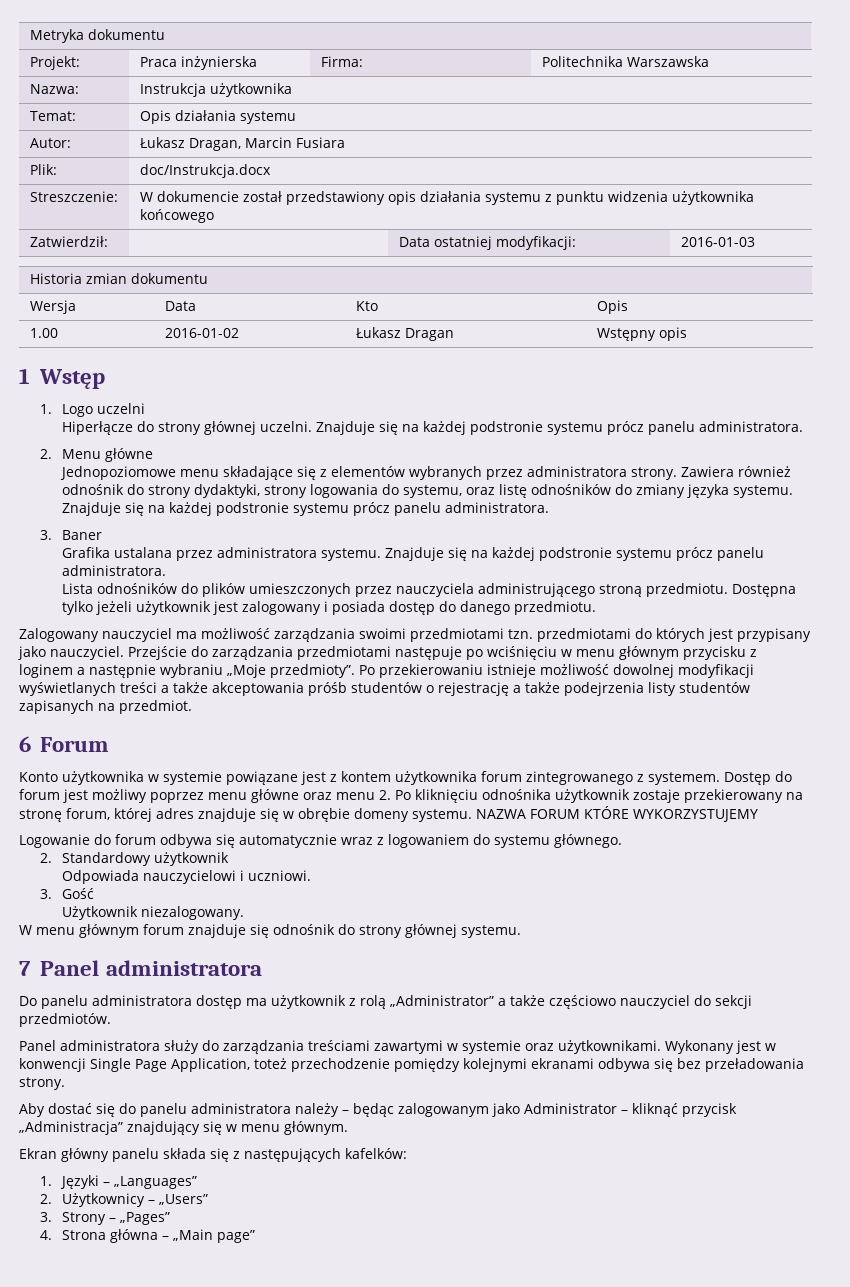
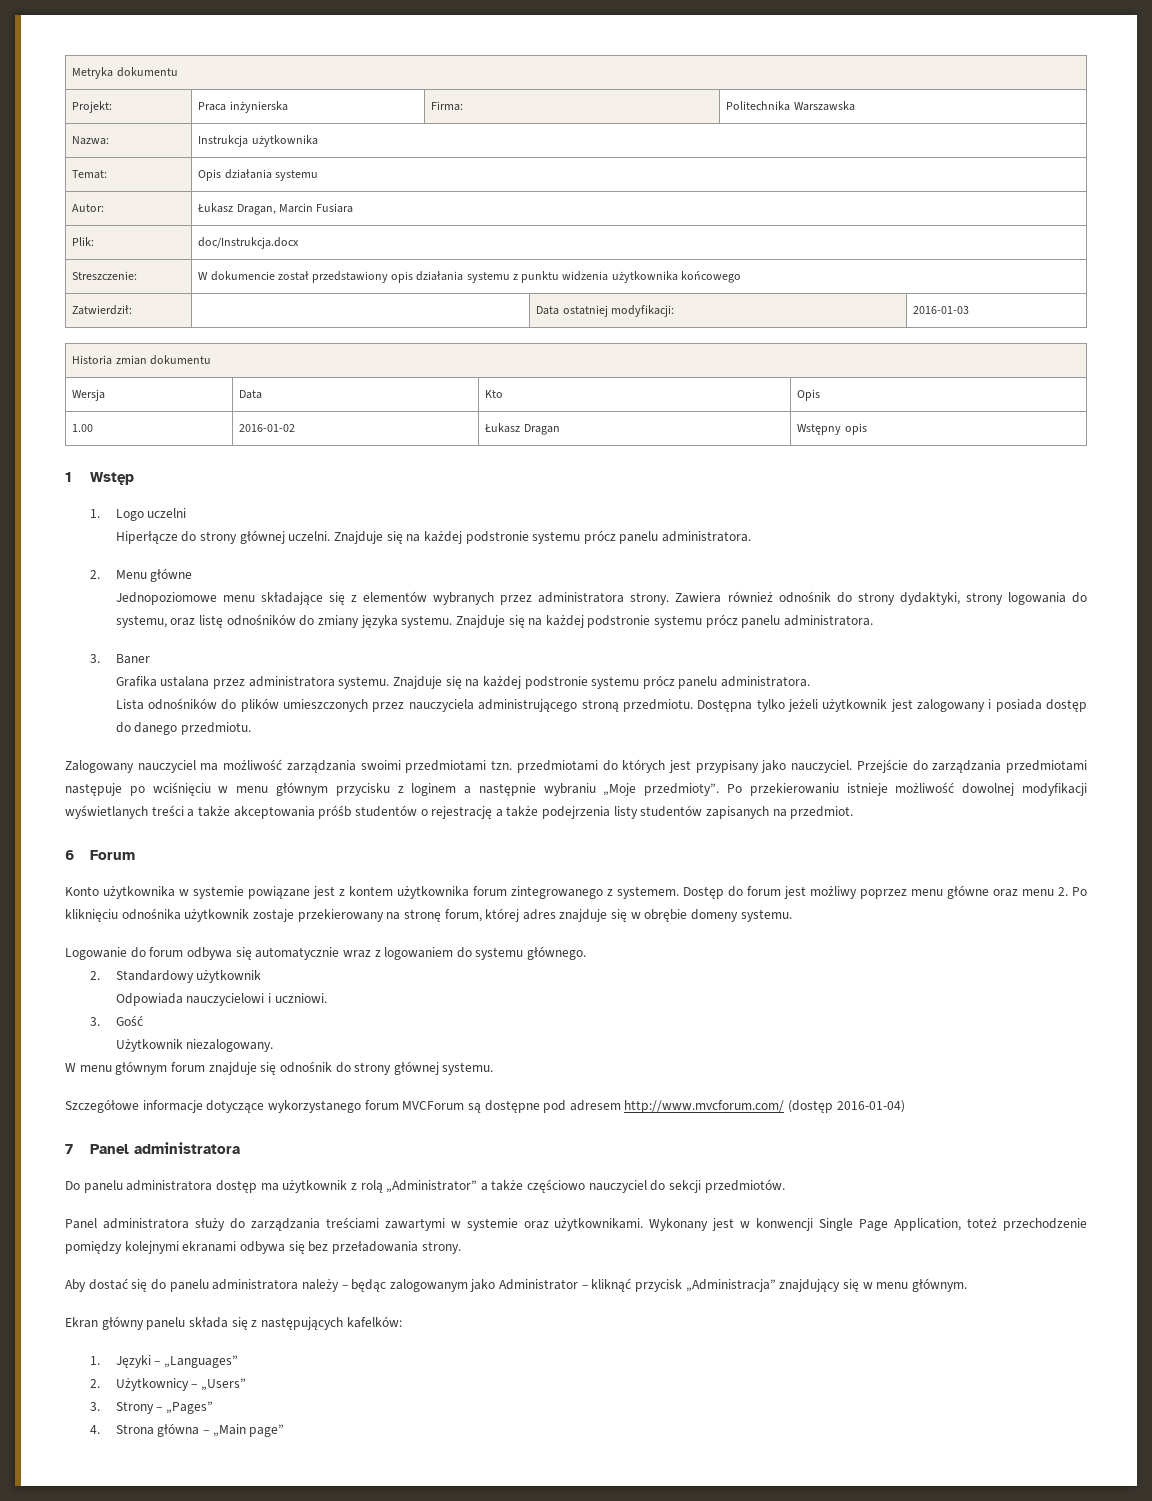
- NAZWA FORUM KTÓRE WYKORZYSTUJEMY
+ Szczegółowe informacje dotyczące wykorzystanego forum MVCForum są dostępne pod adresem http://www.mvcforum.com/ (dostęp 2016-01-04)

